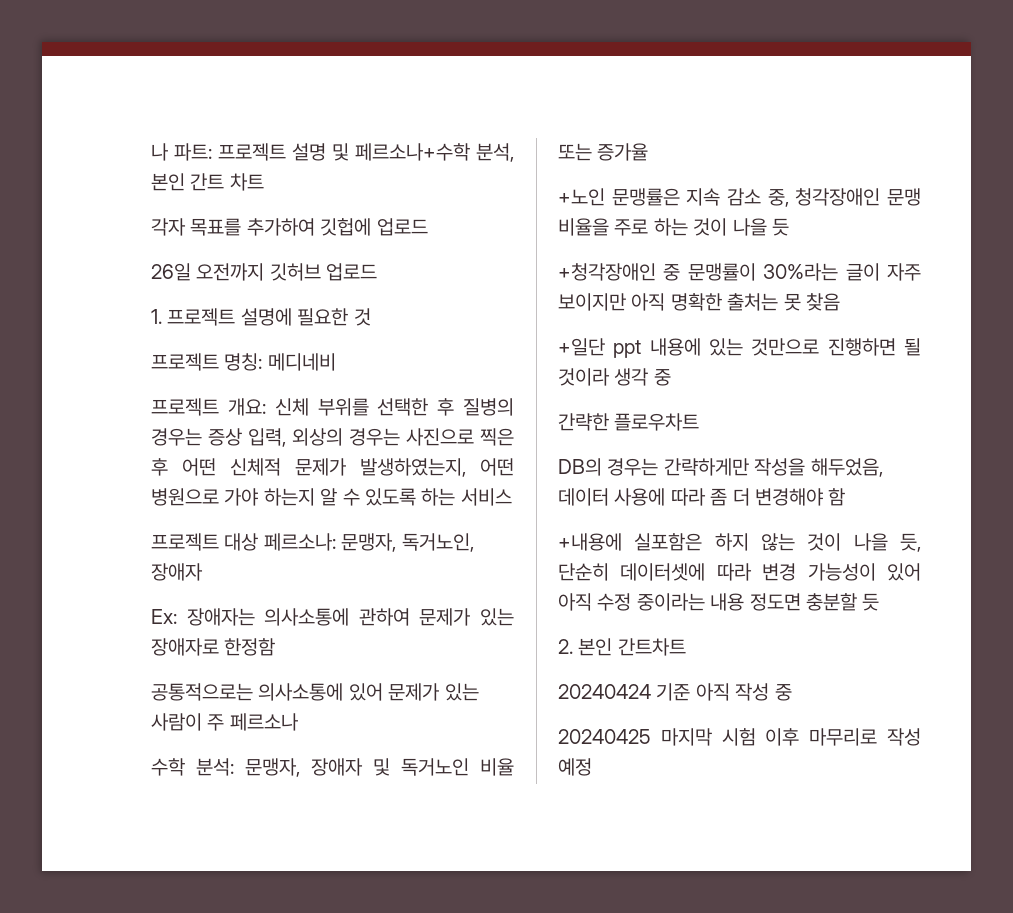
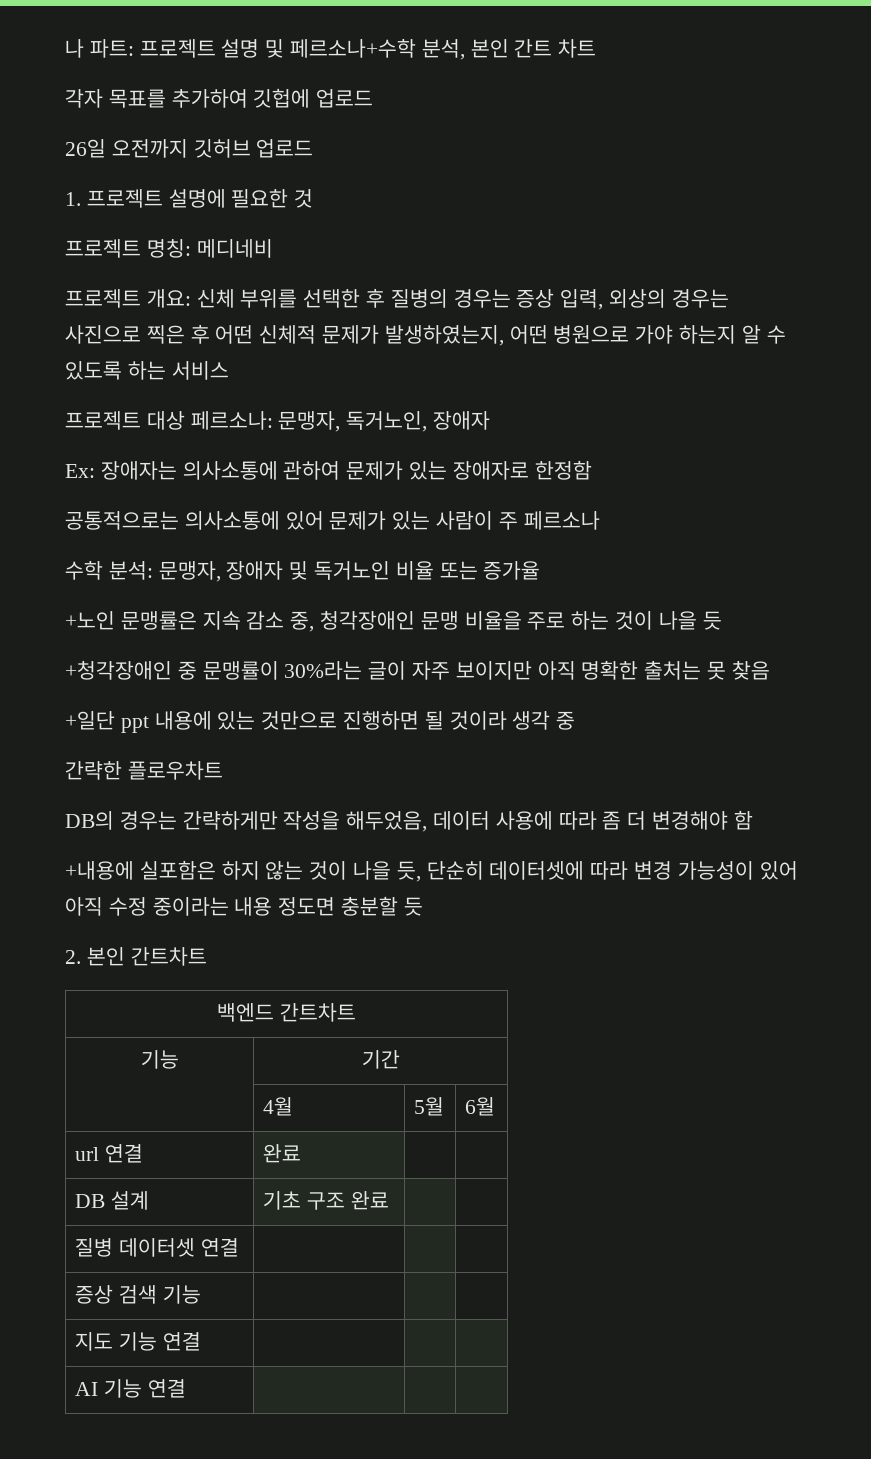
- 20240424 기준 아직 작성 중
- 20240425 마지막 시험 이후 마무리로 작성 예정
+ 백엔드 간트차트
+ 기능 | 기간
+ | 4월 | 5월 | 6월
+ url 연결 | 완료 | |
+ DB 설계 | 기초 구조 완료 | |
+ 질병 데이터셋 연결 | | |
+ 증상 검색 기능 | | |
+ 지도 기능 연결 | | |
+ AI 기능 연결 | | |

